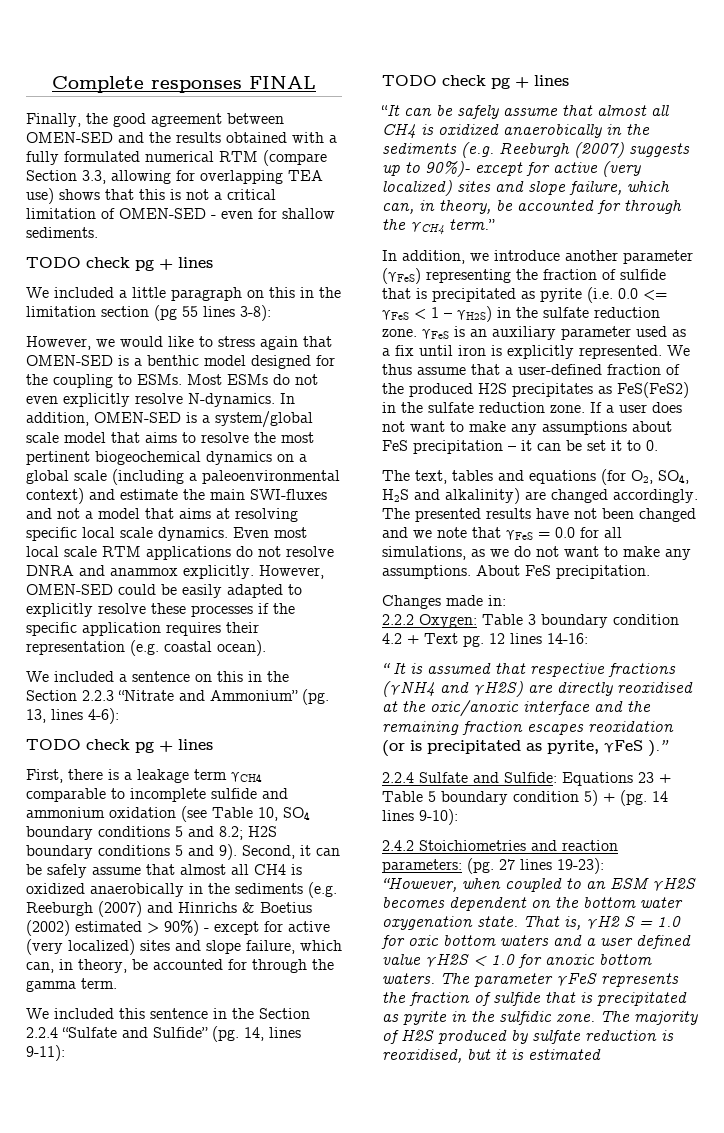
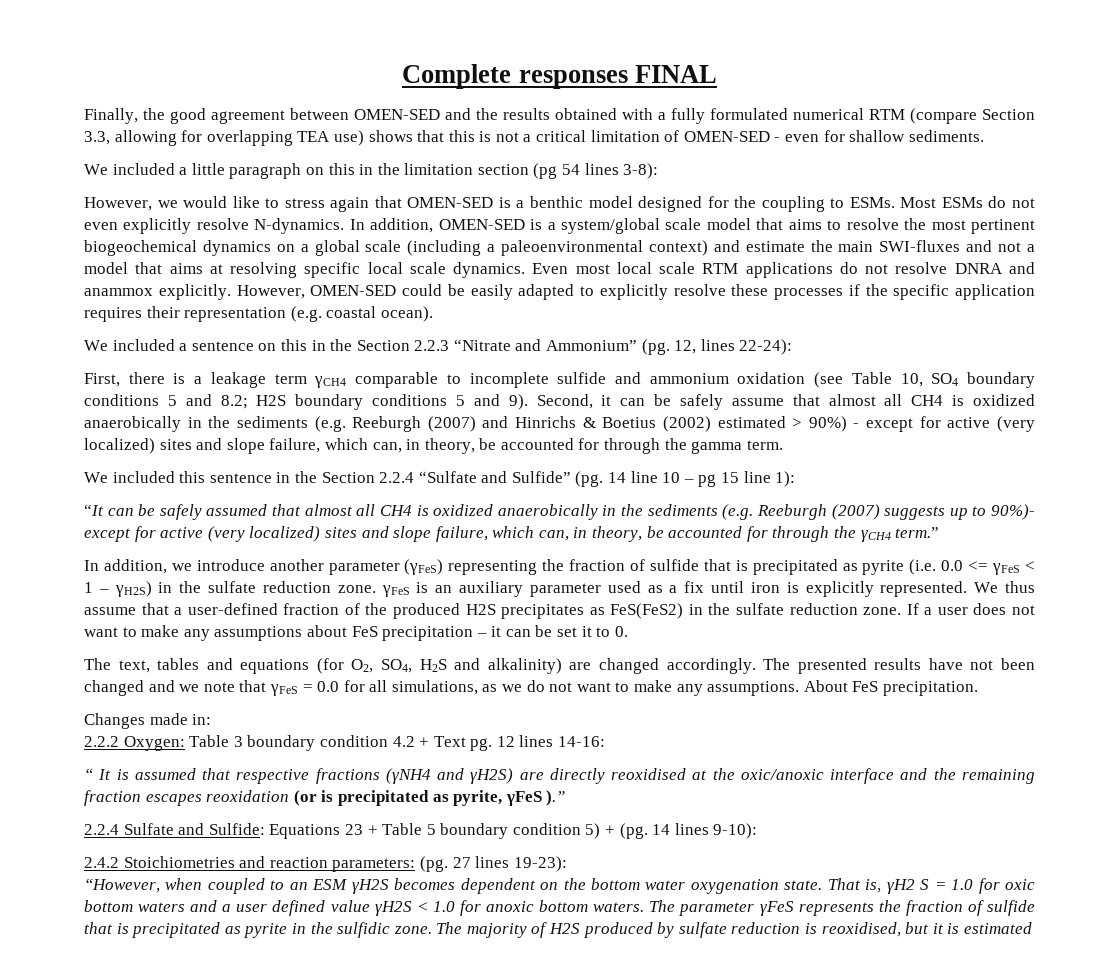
  Finally, the good agreement between OMEN-SED and the results obtained with a fully formulated numerical RTM (compare Section 3.3, allowing for overlapping TEA use) shows that this is not a critical limitation of OMEN-SED - even for shallow sediments.
- TODO check pg + lines
- We included a little paragraph on this in the limitation section (pg 55 lines 3-8):
+ We included a little paragraph on this in the limitation section (pg 54 lines 3-8):
- 13, lines 4-6):
- TODO check pg + lines
+ 12, lines 22-24):
- 14, lines 9-11):
- TODO check pg + lines
+ 14 line 10 – pg 15 line 1):
- “It can be safely assume that almost all CH4 is oxidized anaerobically in the sediments (e.g. Reeburgh (2007) suggests up to 90%)- except for active (very localized) sites and slope failure, which can, in theory, be accounted for through the γCH4 term.”
+ “It can be safely assumed that almost all CH4 is oxidized anaerobically in the sediments (e.g. Reeburgh (2007) suggests up to 90%)- except for active (very localized) sites and slope failure, which can, in theory, be accounted for through the γCH4 term.”

